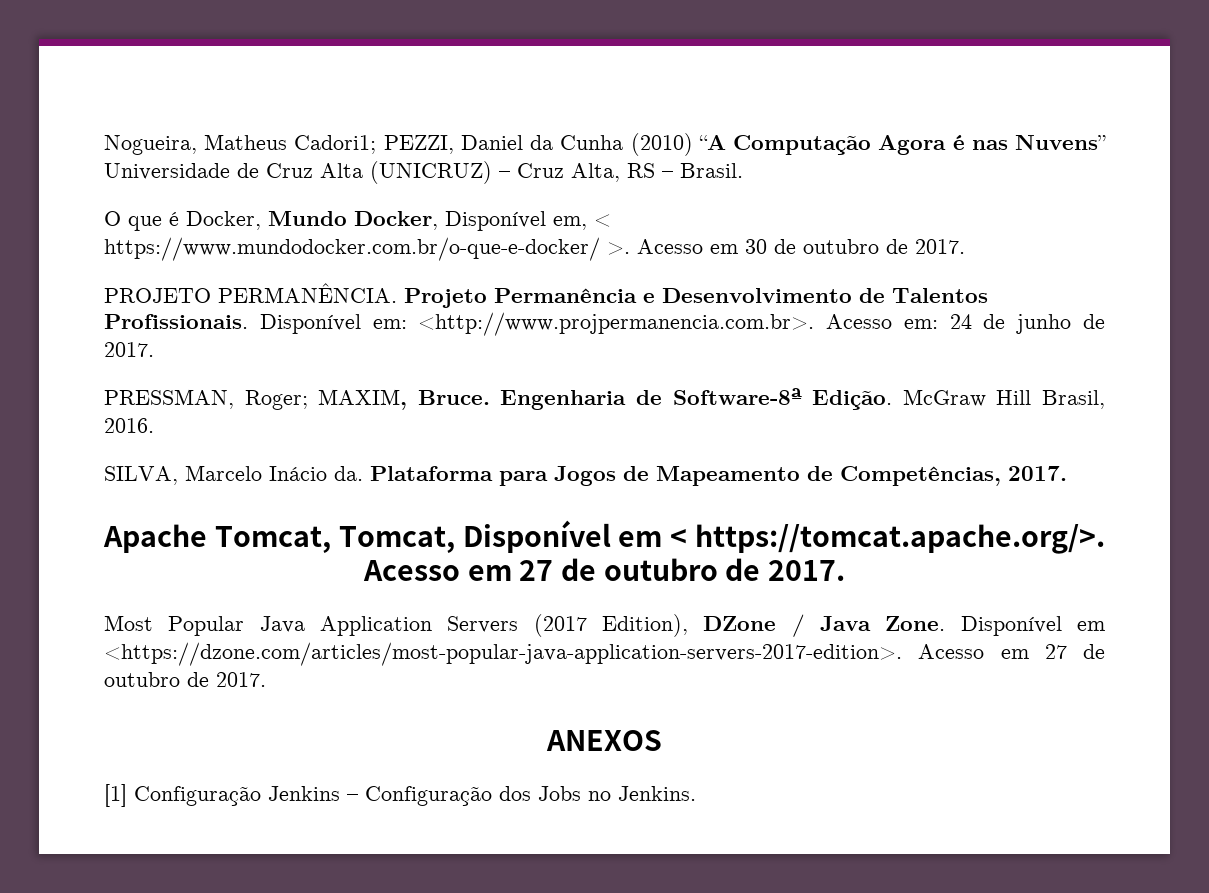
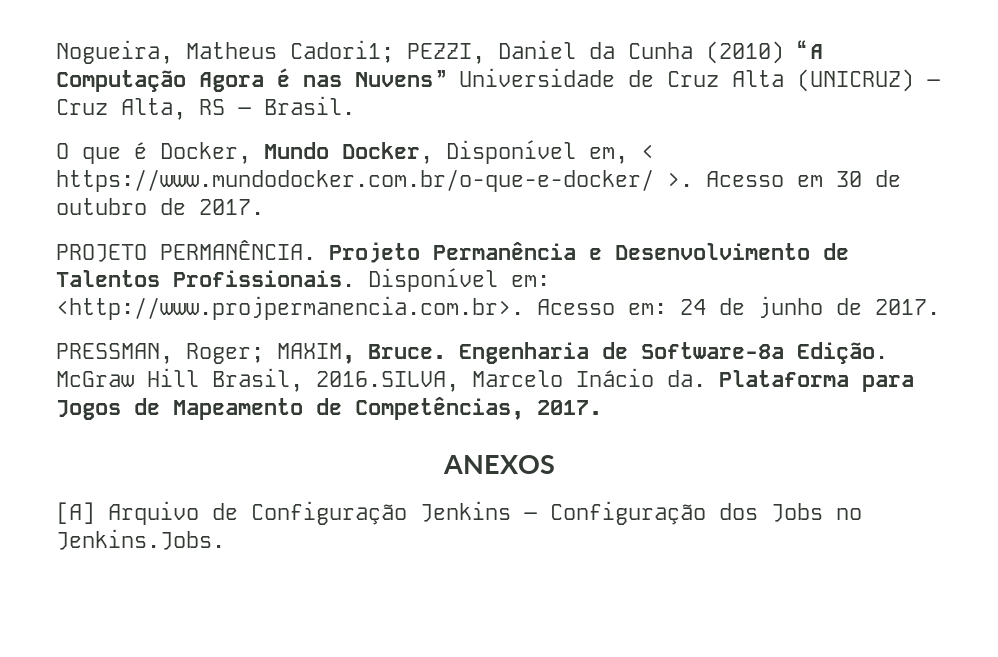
- McGraw Hill Brasil, 2016.
- SILVA, Marcelo Inácio da.
+ McGraw Hill Brasil, 2016.SILVA, Marcelo Inácio da.
- Apache Tomcat, Tomcat, Disponível em < https://tomcat.apache.org/>. Acesso em 27 de outubro de 2017.
- Most Popular Java Application Servers (2017 Edition), DZone / Java Zone. Disponível em <https://dzone.com/articles/most-popular-java-application-servers-2017-edition>. Acesso em 27 de outubro de 2017.
  ANEXOS
- [1] Configuração Jenkins – Configuração dos Jobs no Jenkins.
+ [A] Arquivo de Configuração Jenkins – Configuração dos Jobs no Jenkins.Jobs.

